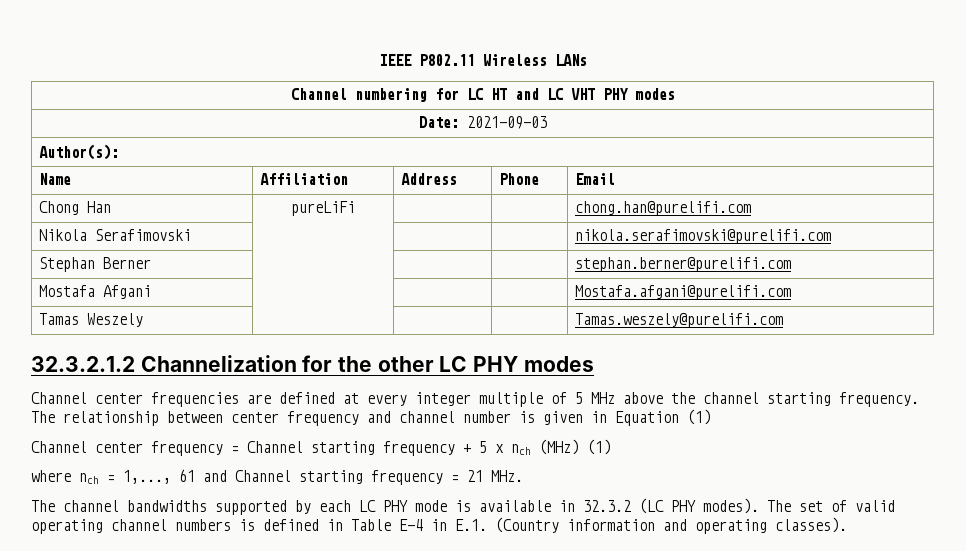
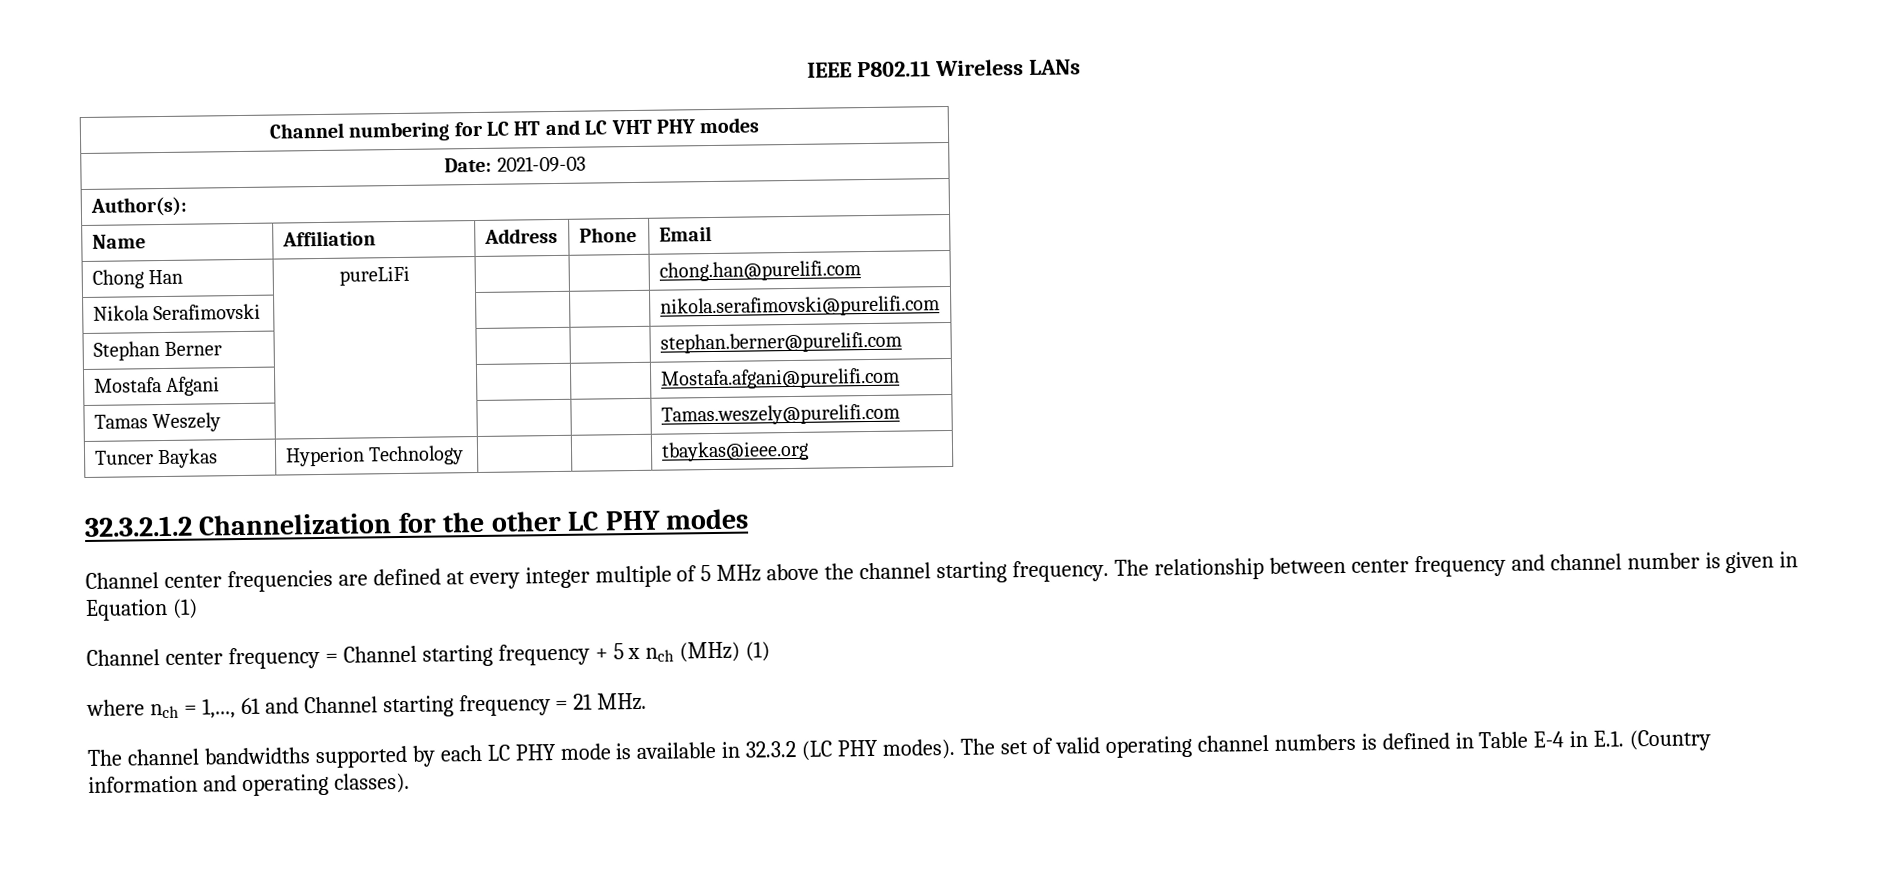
+ Tuncer Baykas | Hyperion Technology | | | tbaykas@ieee.org

